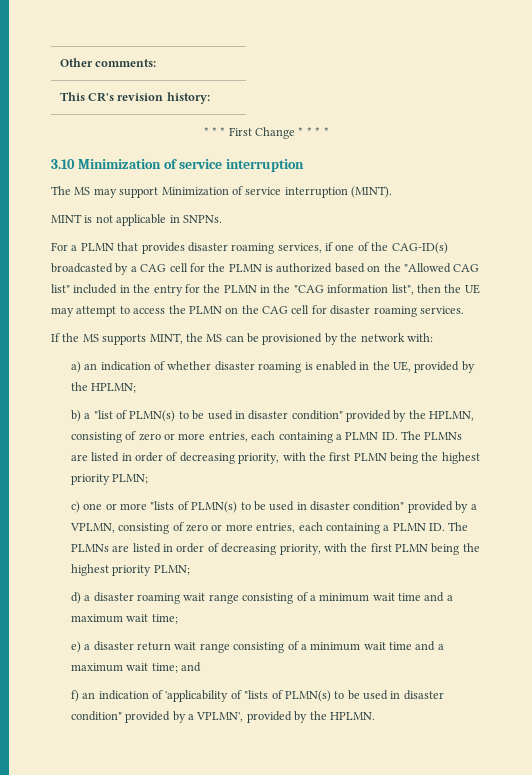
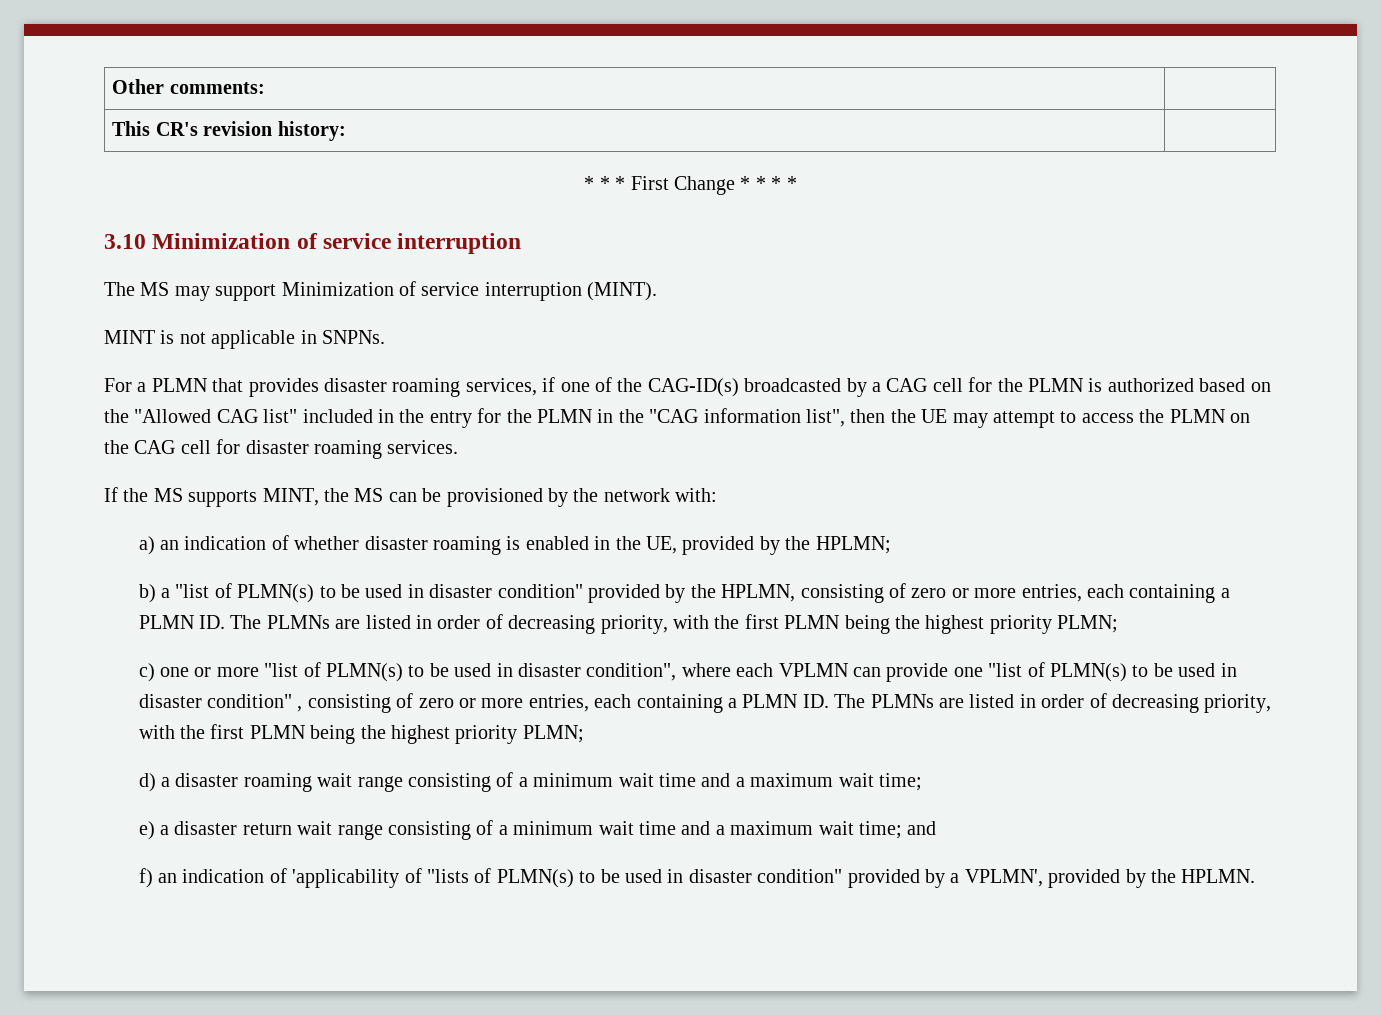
- c) one or more "lists of PLMN(s) to be used in disaster condition" provided by a VPLMN, consisting of zero or more entries, each containing a PLMN ID. The PLMNs are listed in order of decreasing priority, with the first PLMN being the highest priority PLMN;
+ c) one or more "list of PLMN(s) to be used in disaster condition", where each VPLMN can provide one "list of PLMN(s) to be used in disaster condition" , consisting of zero or more entries, each containing a PLMN ID. The PLMNs are listed in order of decreasing priority, with the first PLMN being the highest priority PLMN;

